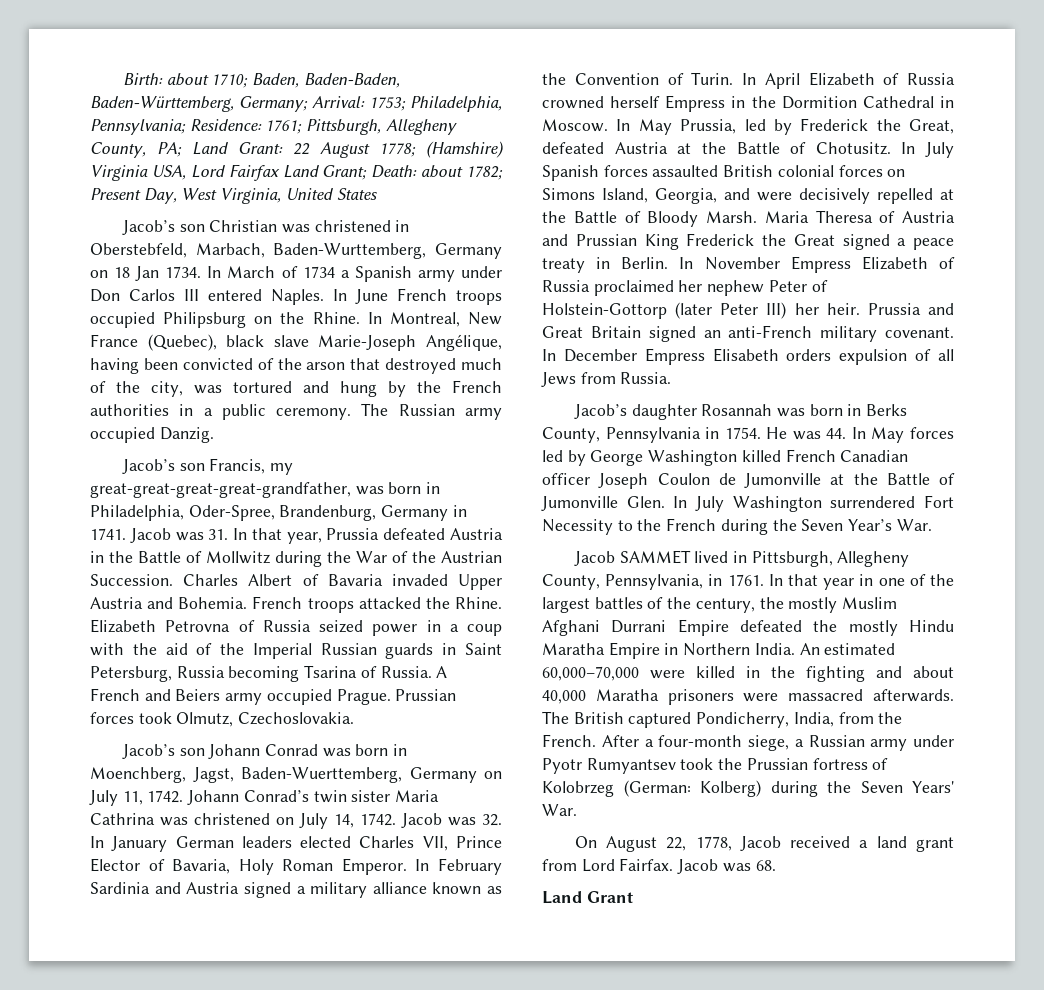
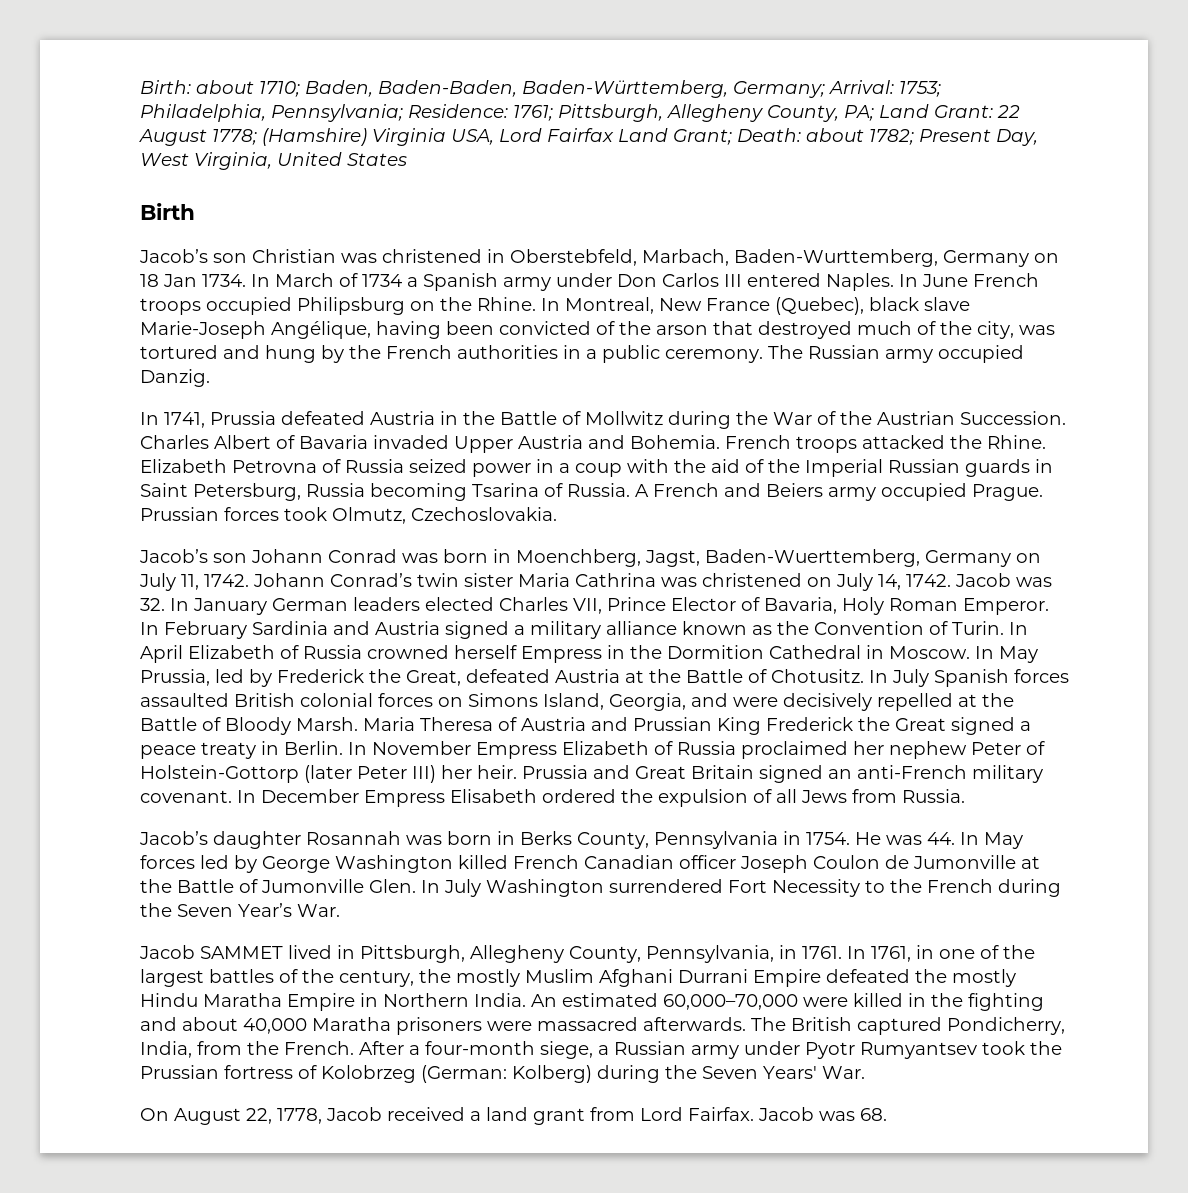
+ Birth
- Jacob’s son Francis, my great-great-great-great-grandfather, was born in Philadelphia, Oder-Spree, Brandenburg, Germany in 1741. Jacob was 31. In that year, Prussia defeated Austria in the Battle of Mollwitz during the War of the Austrian Succession.
+ In 1741, Prussia defeated Austria in the Battle of Mollwitz during the War of the Austrian Succession.
- In December Empress Elisabeth orders expulsion of all Jews from Russia.
+ In December Empress Elisabeth ordered the expulsion of all Jews from Russia.
- In that year in one of the largest battles of the century, the mostly Muslim Afghani Durrani Empire defeated the mostly Hindu Maratha Empire in Northern India.
+ In 1761, in one of the largest battles of the century, the mostly Muslim Afghani Durrani Empire defeated the mostly Hindu Maratha Empire in Northern India.
- Land Grant

